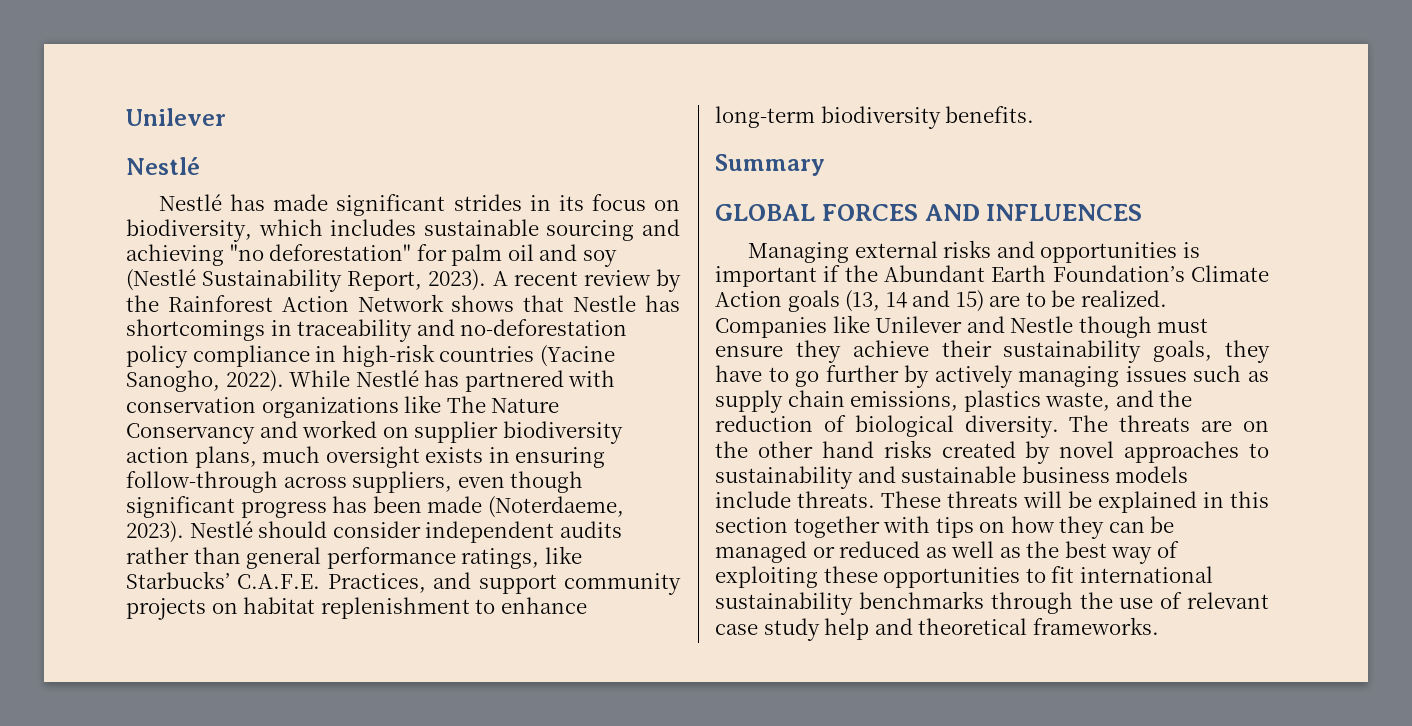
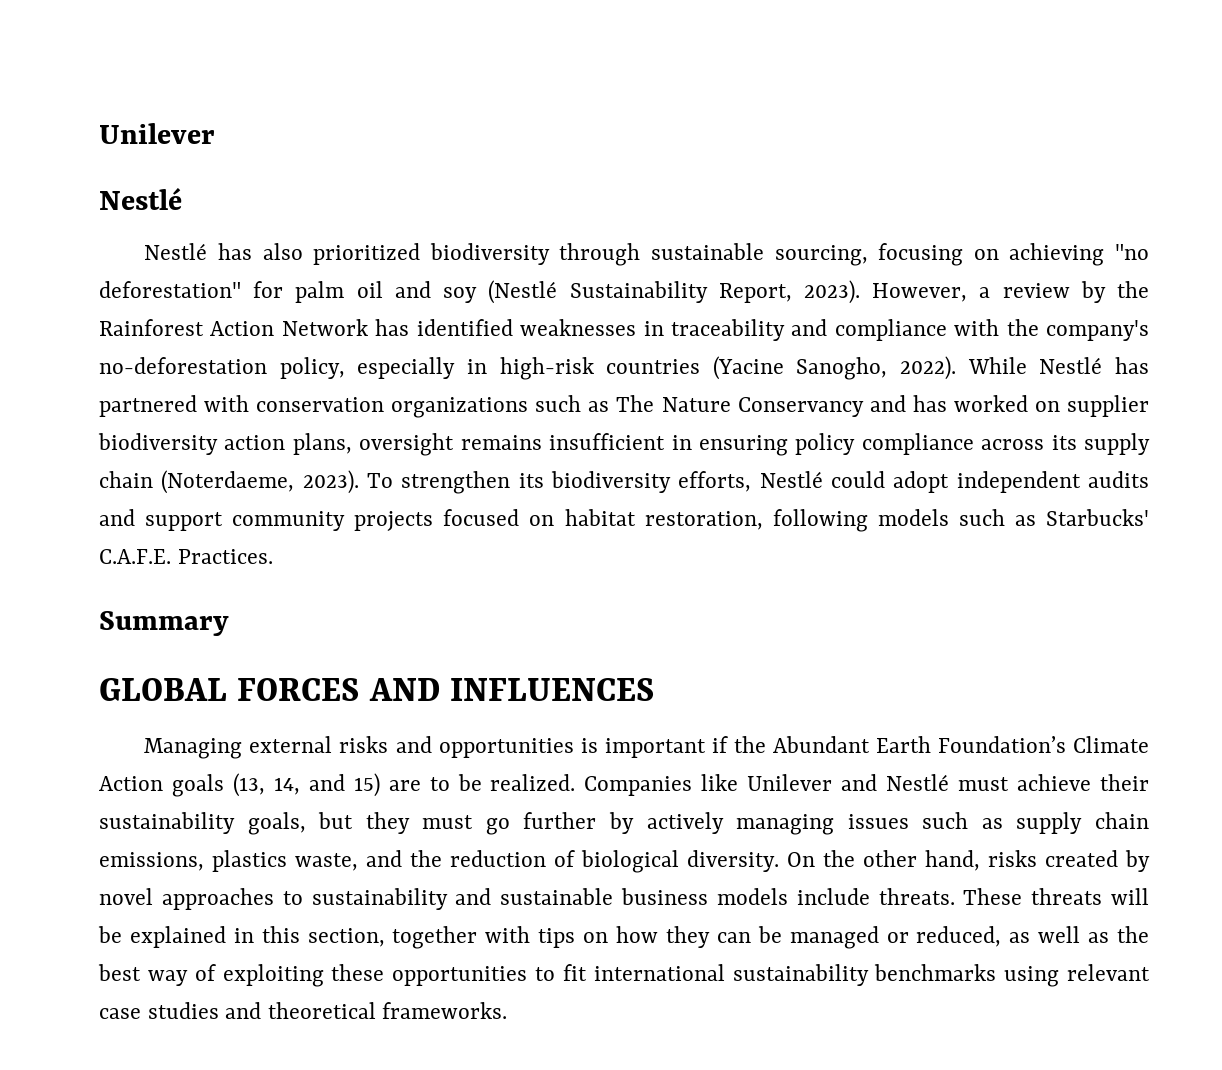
- Nestlé has made significant strides in its focus on biodiversity, which includes sustainable sourcing and achieving "no deforestation" for palm oil and soy (Nestlé Sustainability Report, 2023).
+ Nestlé has also prioritized biodiversity through sustainable sourcing, focusing on achieving "no deforestation" for palm oil and soy (Nestlé Sustainability Report, 2023).
- A recent review by the Rainforest Action Network shows that Nestle has shortcomings in traceability and no-deforestation policy compliance in high-risk countries (Yacine Sanogho, 2022).
+ However, a review by the Rainforest Action Network has identified weaknesses in traceability and compliance with the company's no-deforestation policy, especially in high-risk countries (Yacine Sanogho, 2022).
- While Nestlé has partnered with conservation organizations like The Nature Conservancy and worked on supplier biodiversity action plans, much oversight exists in ensuring follow-through across suppliers, even though significant progress has been made (Noterdaeme, 2023). Nestlé should consider independent audits rather than general performance ratings, like Starbucks’ C.A.F.E. Practices, and support community projects on habitat replenishment to enhance long-term biodiversity benefits.
+ While Nestlé has partnered with conservation organizations such as The Nature Conservancy and has worked on supplier biodiversity action plans, oversight remains insufficient in ensuring policy compliance across its supply chain (Noterdaeme, 2023). To strengthen its biodiversity efforts, Nestlé could adopt independent audits and support community projects focused on habitat restoration, following models such as Starbucks' C.A.F.E. Practices.
- Managing external risks and opportunities is important if the Abundant Earth Foundation’s Climate Action goals (13, 14 and 15) are to be realized.
+ Managing external risks and opportunities is important if the Abundant Earth Foundation’s Climate Action goals (13, 14, and 15) are to be realized.
- Companies like Unilever and Nestle though must ensure they achieve their sustainability goals, they have to go further by actively managing issues such as supply chain emissions, plastics waste, and the reduction of biological diversity.
+ Companies like Unilever and Nestlé must achieve their sustainability goals, but they must go further by actively managing issues such as supply chain emissions, plastics waste, and the reduction of biological diversity.
- The threats are on the other hand risks created by novel approaches to sustainability and sustainable business models include threats.
+ On the other hand, risks created by novel approaches to sustainability and sustainable business models include threats.
- These threats will be explained in this section together with tips on how they can be managed or reduced as well as the best way of exploiting these opportunities to fit international sustainability benchmarks through the use of relevant case study help and theoretical frameworks.
+ These threats will be explained in this section, together with tips on how they can be managed or reduced, as well as the best way of exploiting these opportunities to fit international sustainability benchmarks using relevant case studies and theoretical frameworks.

